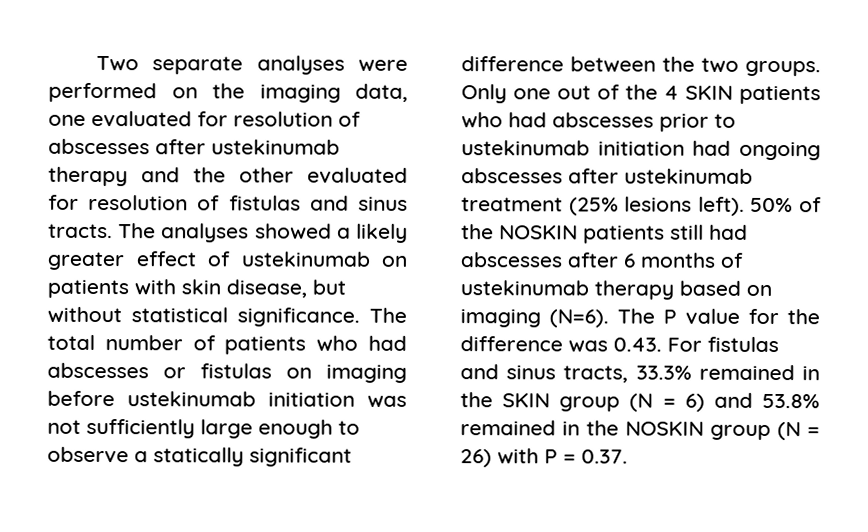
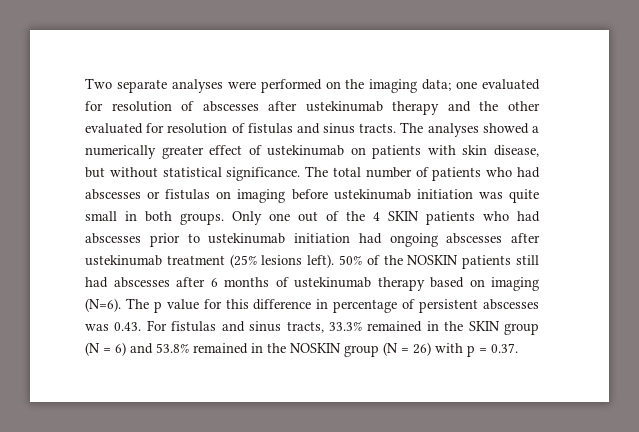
- Two separate analyses were performed on the imaging data, one evaluated for resolution of abscesses after ustekinumab therapy and the other evaluated for resolution of fistulas and sinus tracts.
+ Two separate analyses were performed on the imaging data; one evaluated for resolution of abscesses after ustekinumab therapy and the other evaluated for resolution of fistulas and sinus tracts.
- The analyses showed a likely greater effect of ustekinumab on patients with skin disease, but without statistical significance.
+ The analyses showed a numerically greater effect of ustekinumab on patients with skin disease, but without statistical significance.
- The total number of patients who had abscesses or fistulas on imaging before ustekinumab initiation was not sufficiently large enough to observe a statically significant difference between the two groups.
+ The total number of patients who had abscesses or fistulas on imaging before ustekinumab initiation was quite small in both groups.
- The P value for the difference was 0.43. For fistulas and sinus tracts, 33.3% remained in the SKIN group (N = 6) and 53.8% remained in the NOSKIN group (N = 26) with P = 0.37.
+ The p value for this difference in percentage of persistent abscesses was 0.43. For fistulas and sinus tracts, 33.3% remained in the SKIN group (N = 6) and 53.8% remained in the NOSKIN group (N = 26) with p = 0.37.

